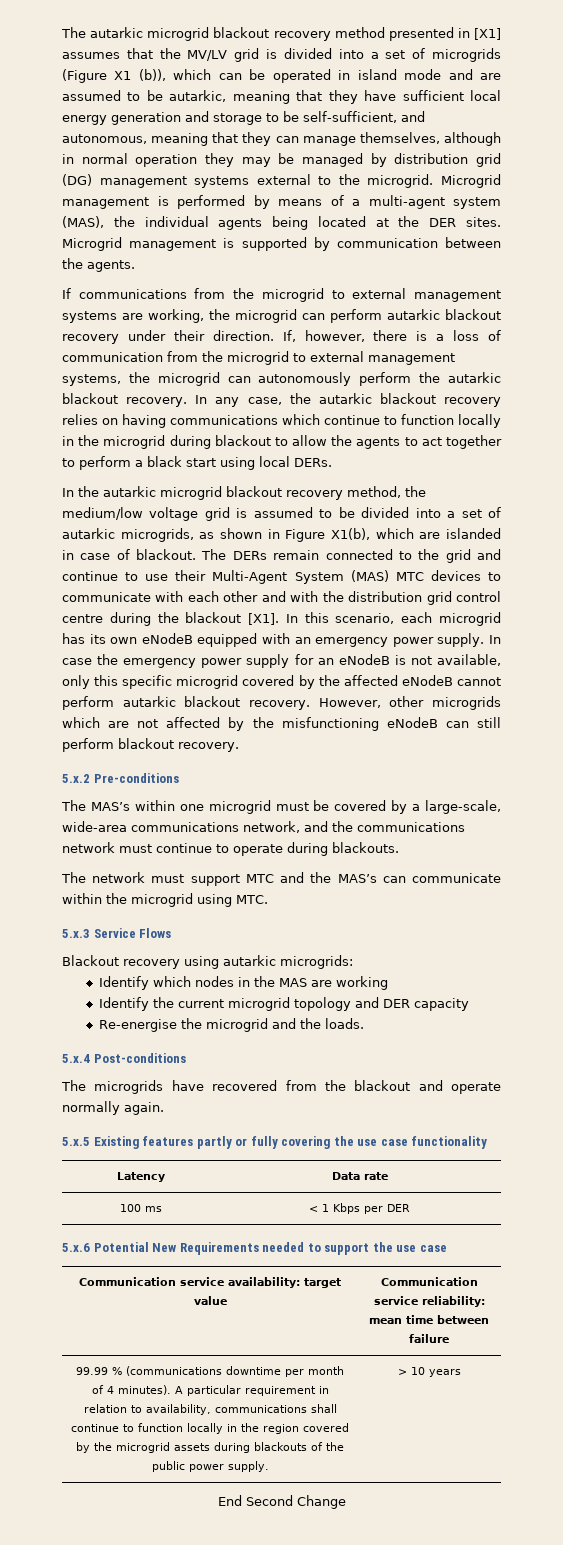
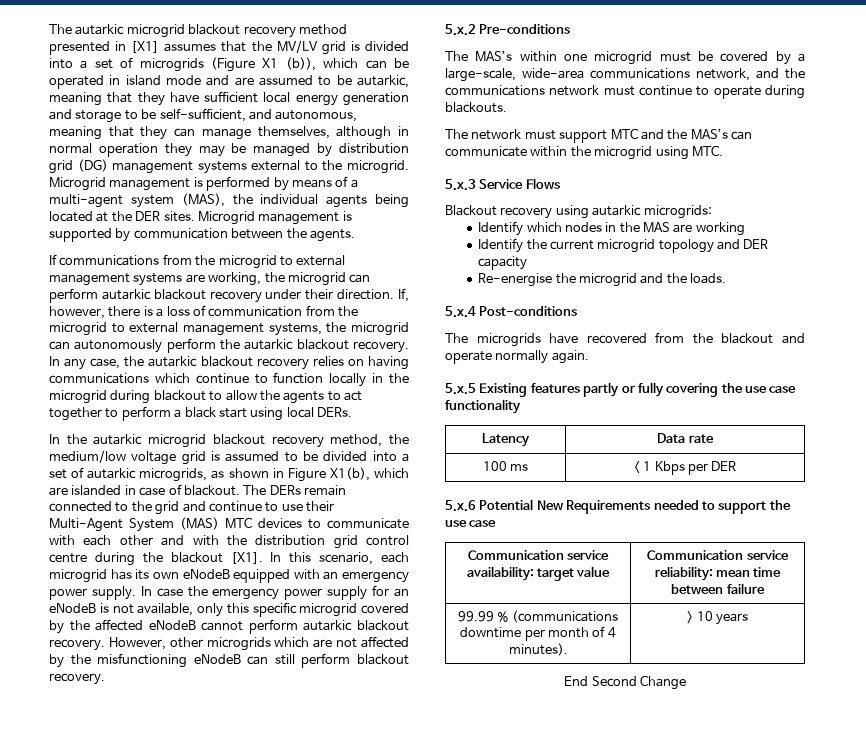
- 99.99 % (communications downtime per month of 4 minutes). A particular requirement in relation to availability, communications shall continue to function locally in the region covered by the microgrid assets during blackouts of the public power supply. | > 10 years
+ 99.99 % (communications downtime per month of 4 minutes). | > 10 years

